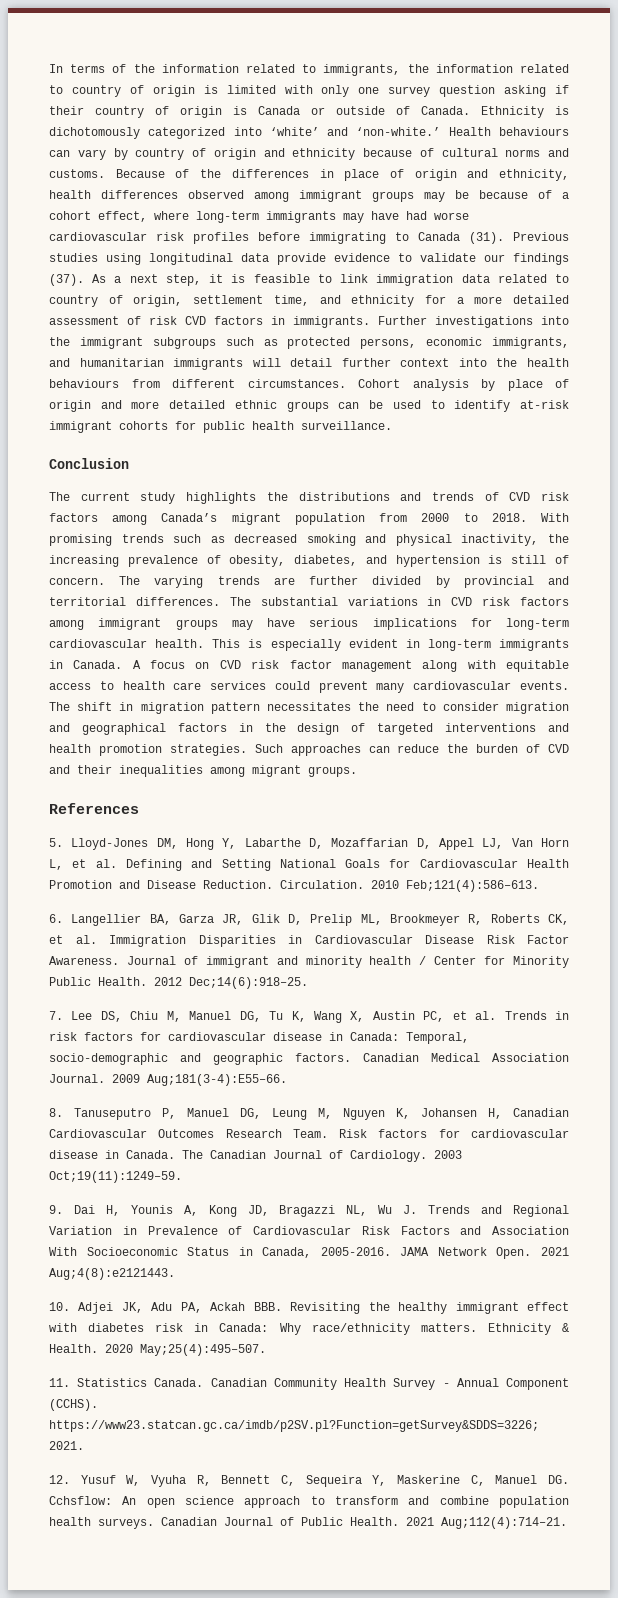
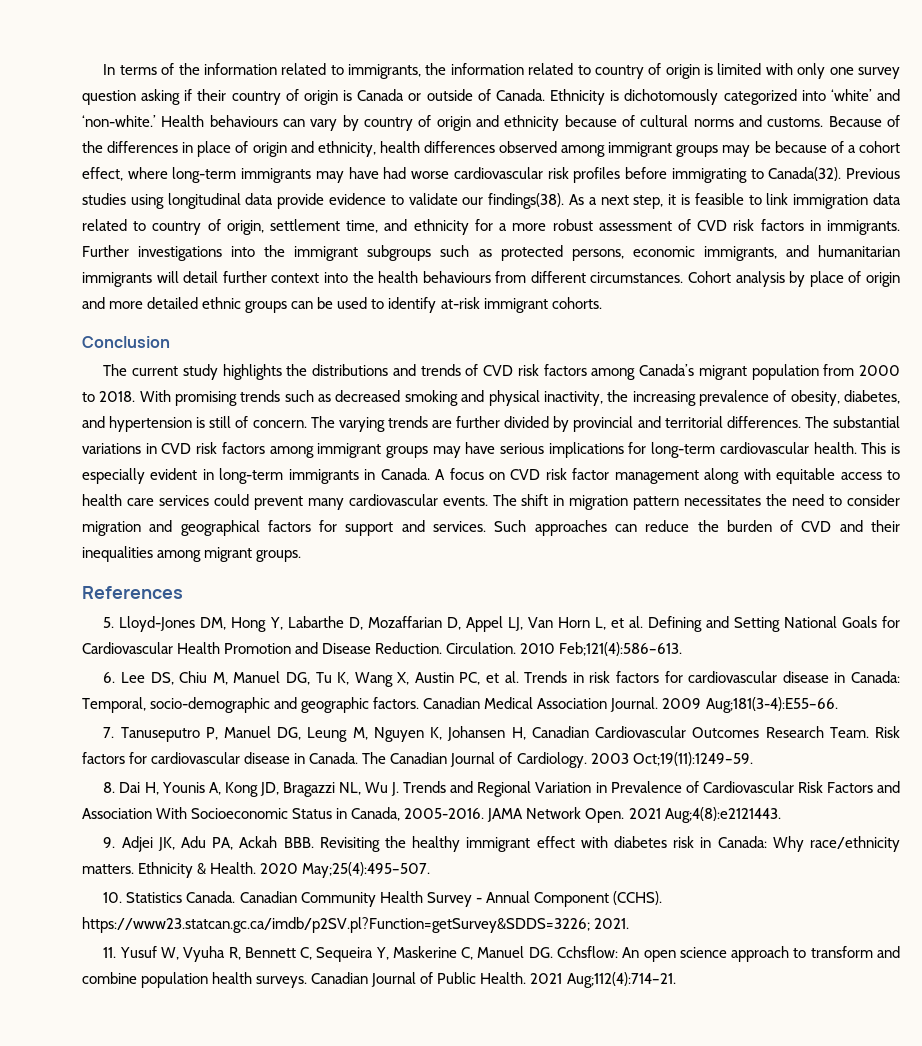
- Because of the differences in place of origin and ethnicity, health differences observed among immigrant groups may be because of a cohort effect, where long-term immigrants may have had worse cardiovascular risk profiles before immigrating to Canada (31).
+ Because of the differences in place of origin and ethnicity, health differences observed among immigrant groups may be because of a cohort effect, where long-term immigrants may have had worse cardiovascular risk profiles before immigrating to Canada(32).
- Previous studies using longitudinal data provide evidence to validate our findings (37).
+ Previous studies using longitudinal data provide evidence to validate our findings(38).
- As a next step, it is feasible to link immigration data related to country of origin, settlement time, and ethnicity for a more detailed assessment of risk CVD factors in immigrants.
+ As a next step, it is feasible to link immigration data related to country of origin, settlement time, and ethnicity for a more robust assessment of CVD risk factors in immigrants.
- Cohort analysis by place of origin and more detailed ethnic groups can be used to identify at-risk immigrant cohorts for public health surveillance.
+ Cohort analysis by place of origin and more detailed ethnic groups can be used to identify at-risk immigrant cohorts.
- The shift in migration pattern necessitates the need to consider migration and geographical factors in the design of targeted interventions and health promotion strategies.
+ The shift in migration pattern necessitates the need to consider migration and geographical factors for support and services.
- 6. Langellier BA, Garza JR, Glik D, Prelip ML, Brookmeyer R, Roberts CK, et al. Immigration Disparities in Cardiovascular Disease Risk Factor Awareness. Journal of immigrant and minority health / Center for Minority Public Health. 2012 Dec;14(6):918–25.
- 7. Lee DS, Chiu M, Manuel DG, Tu K, Wang X, Austin PC, et al. Trends in risk factors for cardiovascular disease in Canada: Temporal, socio-demographic and geographic factors.
+ 6. Lee DS, Chiu M, Manuel DG, Tu K, Wang X, Austin PC, et al. Trends in risk factors for cardiovascular disease in Canada: Temporal, socio-demographic and geographic factors.
- 8. Tanuseputro P, Manuel DG, Leung M, Nguyen K, Johansen H, Canadian Cardiovascular Outcomes Research Team.
+ 7. Tanuseputro P, Manuel DG, Leung M, Nguyen K, Johansen H, Canadian Cardiovascular Outcomes Research Team.
- 9. Dai H, Younis A, Kong JD, Bragazzi NL, Wu J. Trends and Regional Variation in Prevalence of Cardiovascular Risk Factors and Association With Socioeconomic Status in Canada, 2005-2016.
+ 8. Dai H, Younis A, Kong JD, Bragazzi NL, Wu J. Trends and Regional Variation in Prevalence of Cardiovascular Risk Factors and Association With Socioeconomic Status in Canada, 2005-2016.
- 10. Adjei JK, Adu PA, Ackah BBB. Revisiting the healthy immigrant effect with diabetes risk in Canada: Why race/ethnicity matters.
+ 9. Adjei JK, Adu PA, Ackah BBB. Revisiting the healthy immigrant effect with diabetes risk in Canada: Why race/ethnicity matters.
- 11. Statistics Canada.
+ 10. Statistics Canada.
- 12. Yusuf W, Vyuha R, Bennett C, Sequeira Y, Maskerine C, Manuel DG. Cchsflow: An open science approach to transform and combine population health surveys.
+ 11. Yusuf W, Vyuha R, Bennett C, Sequeira Y, Maskerine C, Manuel DG. Cchsflow: An open science approach to transform and combine population health surveys.

